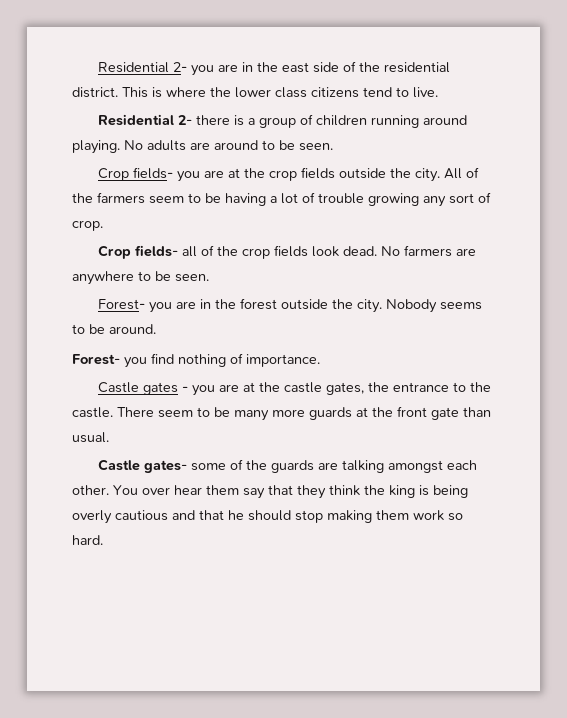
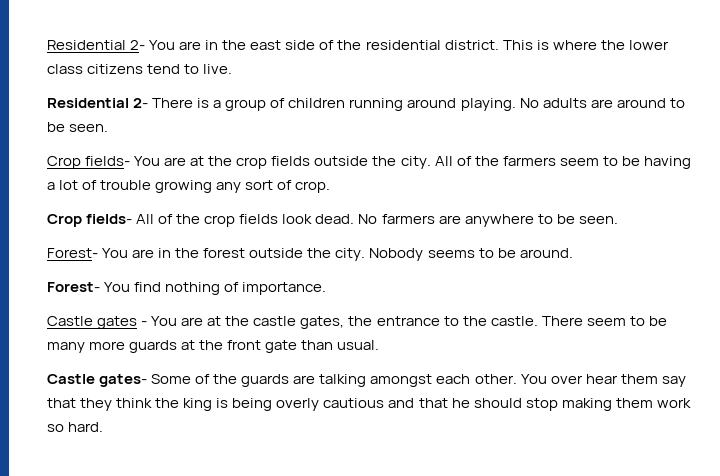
- Residential 2- you are in the east side of the residential district.
+ Residential 2- You are in the east side of the residential district.
- Residential 2- there is a group of children running around playing.
+ Residential 2- There is a group of children running around playing.
- Crop fields- you are at the crop fields outside the city.
+ Crop fields- You are at the crop fields outside the city.
- Crop fields- all of the crop fields look dead.
+ Crop fields- All of the crop fields look dead.
- Forest- you are in the forest outside the city.
+ Forest- You are in the forest outside the city.
- Forest- you find nothing of importance.
+ Forest- You find nothing of importance.
- Castle gates - you are at the castle gates, the entrance to the castle.
+ Castle gates - You are at the castle gates, the entrance to the castle.
- Castle gates- some of the guards are talking amongst each other.
+ Castle gates- Some of the guards are talking amongst each other.

